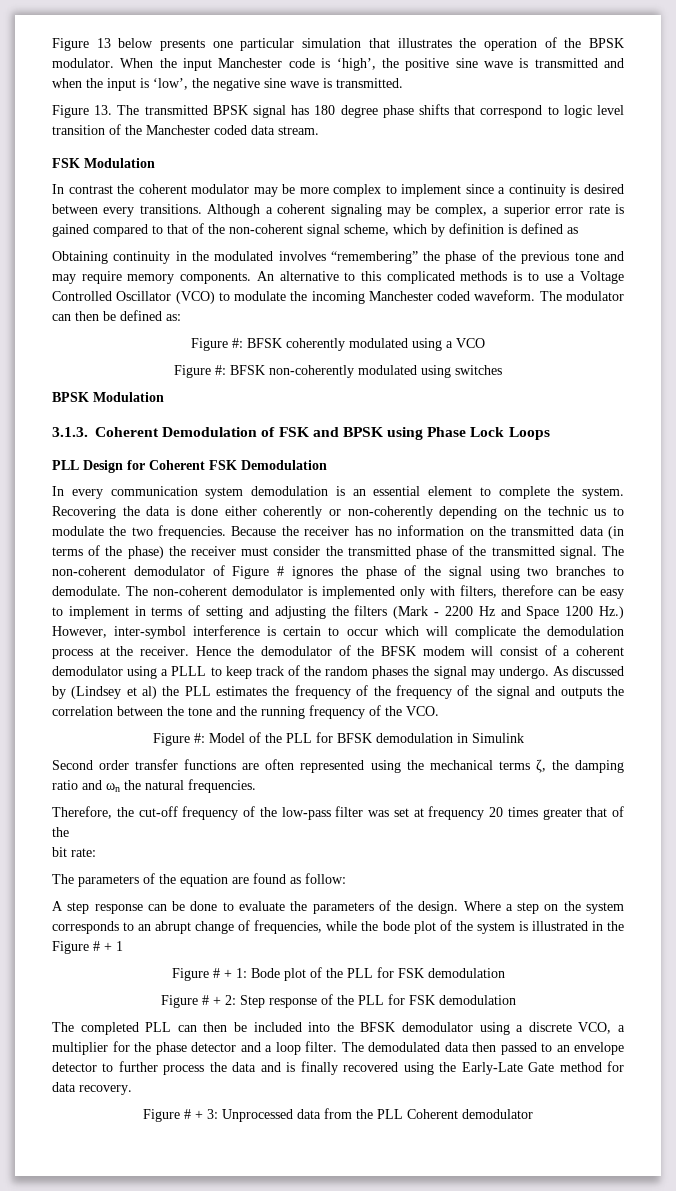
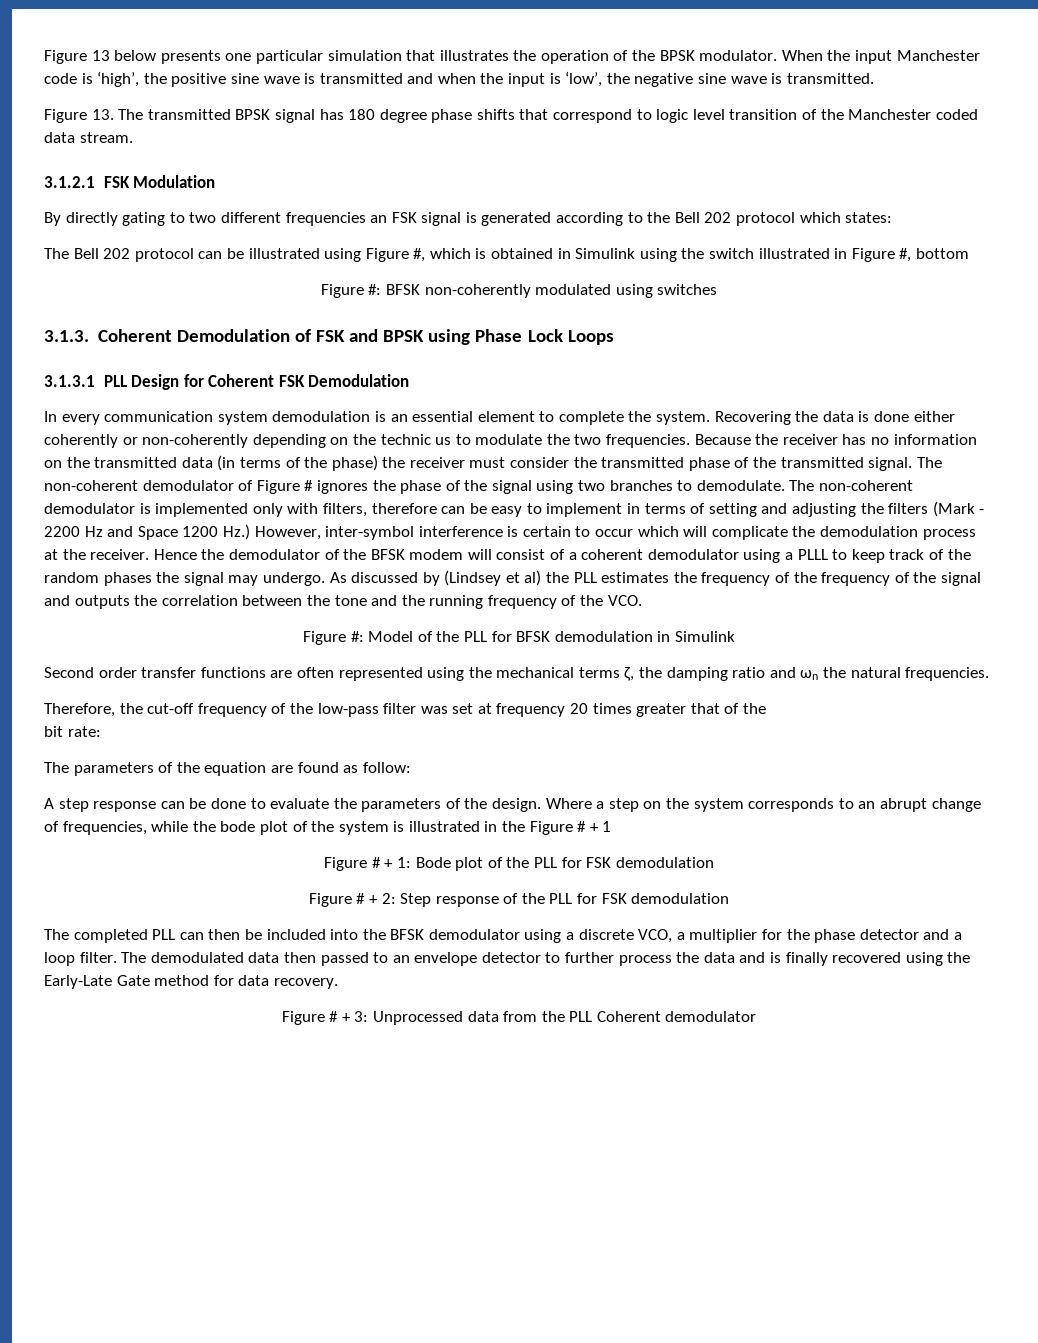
- FSK Modulation
+ 3.1.2.1 FSK Modulation
- In contrast the coherent modulator may be more complex to implement since a continuity is desired between every transitions. Although a coherent signaling may be complex, a superior error rate is gained compared to that of the non-coherent signal scheme, which by definition is defined as
- Obtaining continuity in the modulated involves “remembering” the phase of the previous tone and may require memory components. An alternative to this complicated methods is to use a Voltage Controlled Oscillator (VCO) to modulate the incoming Manchester coded waveform. The modulator can then be defined as:
- Figure #: BFSK coherently modulated using a VCO
+ By directly gating to two different frequencies an FSK signal is generated according to the Bell 202 protocol which states:
+ The Bell 202 protocol can be illustrated using Figure #, which is obtained in Simulink using the switch illustrated in Figure #, bottom
- BPSK Modulation
- PLL Design for Coherent FSK Demodulation
+ 3.1.3.1 PLL Design for Coherent FSK Demodulation

